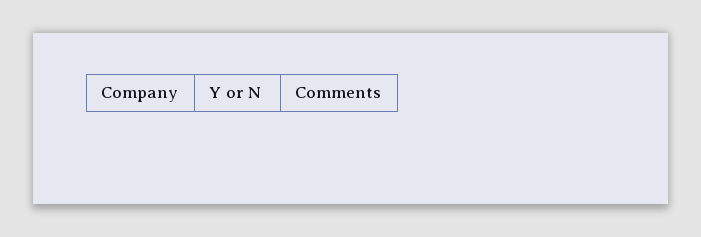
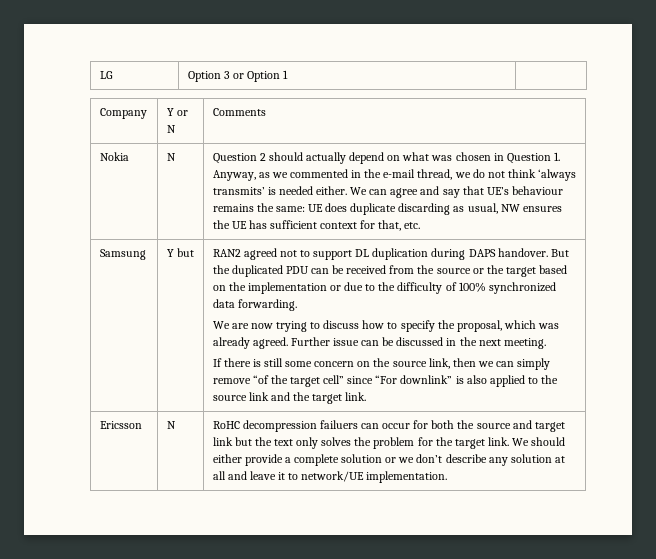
+ LG | Option 3 or Option 1 |
+ Nokia | N | Question 2 should actually depend on what was chosen in Question 1. Anyway, as we commented in the e-mail thread, we do not think ‘always transmits’ is needed either. We can agree and say that UE’s behaviour remains the same: UE does duplicate discarding as usual, NW ensures the UE has sufficient context for that, etc.
+ Samsung | Y but | RAN2 agreed not to support DL duplication during DAPS handover. But the duplicated PDU can be received from the source or the target based on the implementation or due to the difficulty of 100% synchronized data forwarding.
+ We are now trying to discuss how to specify the proposal, which was already agreed. Further issue can be discussed in the next meeting.
+ If there is still some concern on the source link, then we can simply remove “of the target cell” since “For downlink” is also applied to the source link and the target link.
+ Ericsson | N | RoHC decompression failuers can occur for both the source and target link but the text only solves the problem for the target link. We should either provide a complete solution or we don’t describe any solution at all and leave it to network/UE implementation.

